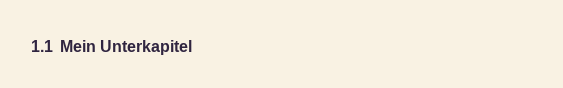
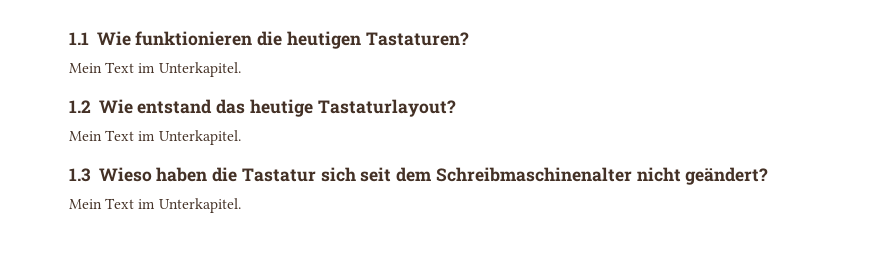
- 1.1 Mein Unterkapitel
+ 1.1 Wie funktionieren die heutigen Tastaturen?
+ Mein Text im Unterkapitel.
+ 1.2 Wie entstand das heutige Tastaturlayout?
+ Mein Text im Unterkapitel.
+ 1.3 Wieso haben die Tastatur sich seit dem Schreibmaschinenalter nicht geändert?
+ Mein Text im Unterkapitel.

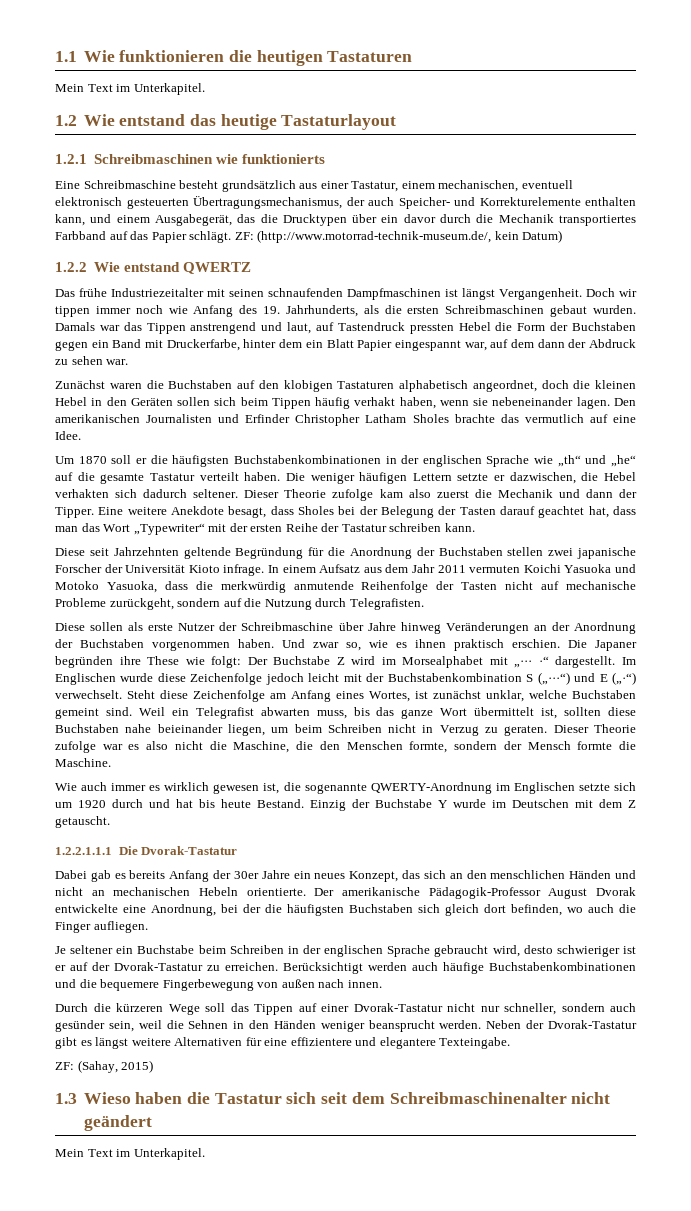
- 1.1 Wie funktionieren die heutigen Tastaturen?
+ 1.1 Wie funktionieren die heutigen Tastaturen
- 1.2 Wie entstand das heutige Tastaturlayout?
- Mein Text im Unterkapitel.
+ 1.2 Wie entstand das heutige Tastaturlayout
+ 1.2.1 Schreibmaschinen wie funktionierts
+ Eine Schreibmaschine besteht grundsätzlich aus einer Tastatur, einem mechanischen, eventuell elektronisch gesteuerten Übertragungsmechanismus, der auch Speicher- und Korrekturelemente enthalten kann, und einem Ausgabegerät, das die Drucktypen über ein davor durch die Mechanik transportiertes Farbband auf das Papier schlägt. ZF: (http://www.motorrad-technik-museum.de/, kein Datum)
+ 1.2.2 Wie entstand QWERTZ
+ Das frühe Industriezeitalter mit seinen schnaufenden Dampfmaschinen ist längst Vergangenheit. Doch wir tippen immer noch wie Anfang des 19. Jahrhunderts, als die ersten Schreibmaschinen gebaut wurden. Damals war das Tippen anstrengend und laut, auf Tastendruck pressten Hebel die Form der Buchstaben gegen ein Band mit Druckerfarbe, hinter dem ein Blatt Papier eingespannt war, auf dem dann der Abdruck zu sehen war.
+ Zunächst waren die Buchstaben auf den klobigen Tastaturen alphabetisch angeordnet, doch die kleinen Hebel in den Geräten sollen sich beim Tippen häufig verhakt haben, wenn sie nebeneinander lagen. Den amerikanischen Journalisten und Erfinder Christopher Latham Sholes brachte das vermutlich auf eine Idee.
+ Um 1870 soll er die häufigsten Buchstabenkombinationen in der englischen Sprache wie „th“ und „he“ auf die gesamte Tastatur verteilt haben. Die weniger häufigen Lettern setzte er dazwischen, die Hebel verhakten sich dadurch seltener. Dieser Theorie zufolge kam also zuerst die Mechanik und dann der Tipper. Eine weitere Anekdote besagt, dass Sholes bei der Belegung der Tasten darauf geachtet hat, dass man das Wort „Typewriter“ mit der ersten Reihe der Tastatur schreiben kann.
+ Diese seit Jahrzehnten geltende Begründung für die Anordnung der Buchstaben stellen zwei japanische Forscher der Universität Kioto infrage. In einem Aufsatz aus dem Jahr 2011 vermuten Koichi Yasuoka und Motoko Yasuoka, dass die merkwürdig anmutende Reihenfolge der Tasten nicht auf mechanische Probleme zurückgeht, sondern auf die Nutzung durch Telegrafisten.
+ Diese sollen als erste Nutzer der Schreibmaschine über Jahre hinweg Veränderungen an der Anordnung der Buchstaben vorgenommen haben. Und zwar so, wie es ihnen praktisch erschien. Die Japaner begründen ihre These wie folgt: Der Buchstabe Z wird im Morsealphabet mit „··· ·“ dargestellt. Im Englischen wurde diese Zeichenfolge jedoch leicht mit der Buchstabenkombination S („···“) und E („·“) verwechselt. Steht diese Zeichenfolge am Anfang eines Wortes, ist zunächst unklar, welche Buchstaben gemeint sind. Weil ein Telegrafist abwarten muss, bis das ganze Wort übermittelt ist, sollten diese Buchstaben nahe beieinander liegen, um beim Schreiben nicht in Verzug zu geraten. Dieser Theorie zufolge war es also nicht die Maschine, die den Menschen formte, sondern der Mensch formte die Maschine.
+ Wie auch immer es wirklich gewesen ist, die sogenannte QWERTY-Anordnung im Englischen setzte sich um 1920 durch und hat bis heute Bestand. Einzig der Buchstabe Y wurde im Deutschen mit dem Z getauscht.
+ 1.2.2.1.1.1 Die Dvorak-Tastatur
+ Dabei gab es bereits Anfang der 30er Jahre ein neues Konzept, das sich an den menschlichen Händen und nicht an mechanischen Hebeln orientierte. Der amerikanische Pädagogik-Professor August Dvorak entwickelte eine Anordnung, bei der die häufigsten Buchstaben sich gleich dort befinden, wo auch die Finger aufliegen.
+ Je seltener ein Buchstabe beim Schreiben in der englischen Sprache gebraucht wird, desto schwieriger ist er auf der Dvorak-Tastatur zu erreichen. Berücksichtigt werden auch häufige Buchstabenkombinationen und die bequemere Fingerbewegung von außen nach innen.
+ Durch die kürzeren Wege soll das Tippen auf einer Dvorak-Tastatur nicht nur schneller, sondern auch gesünder sein, weil die Sehnen in den Händen weniger beansprucht werden. Neben der Dvorak-Tastatur gibt es längst weitere Alternativen für eine effizientere und elegantere Texteingabe.
+ ZF: (Sahay, 2015)
- 1.3 Wieso haben die Tastatur sich seit dem Schreibmaschinenalter nicht geändert?
+ 1.3 Wieso haben die Tastatur sich seit dem Schreibmaschinenalter nicht geändert

